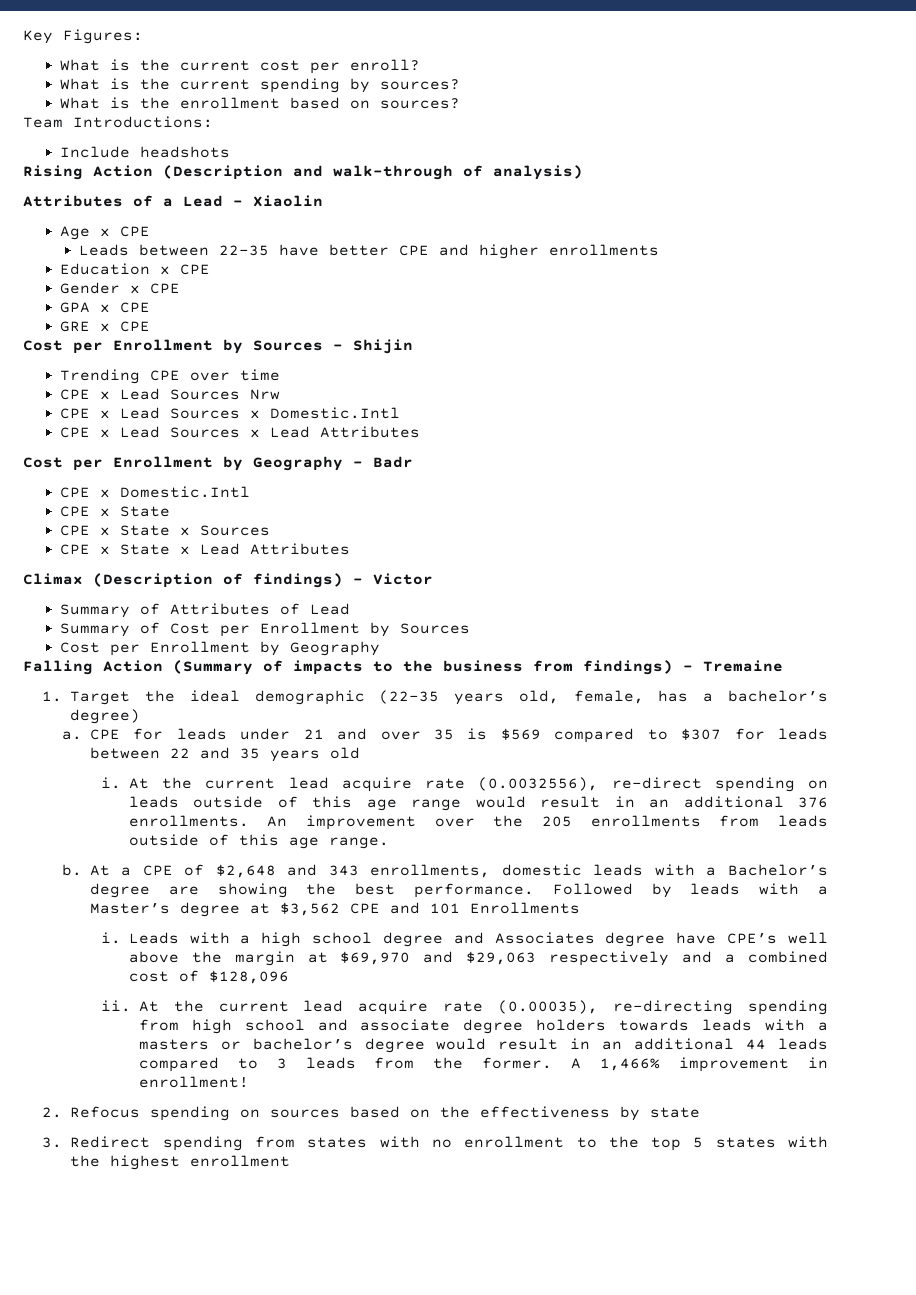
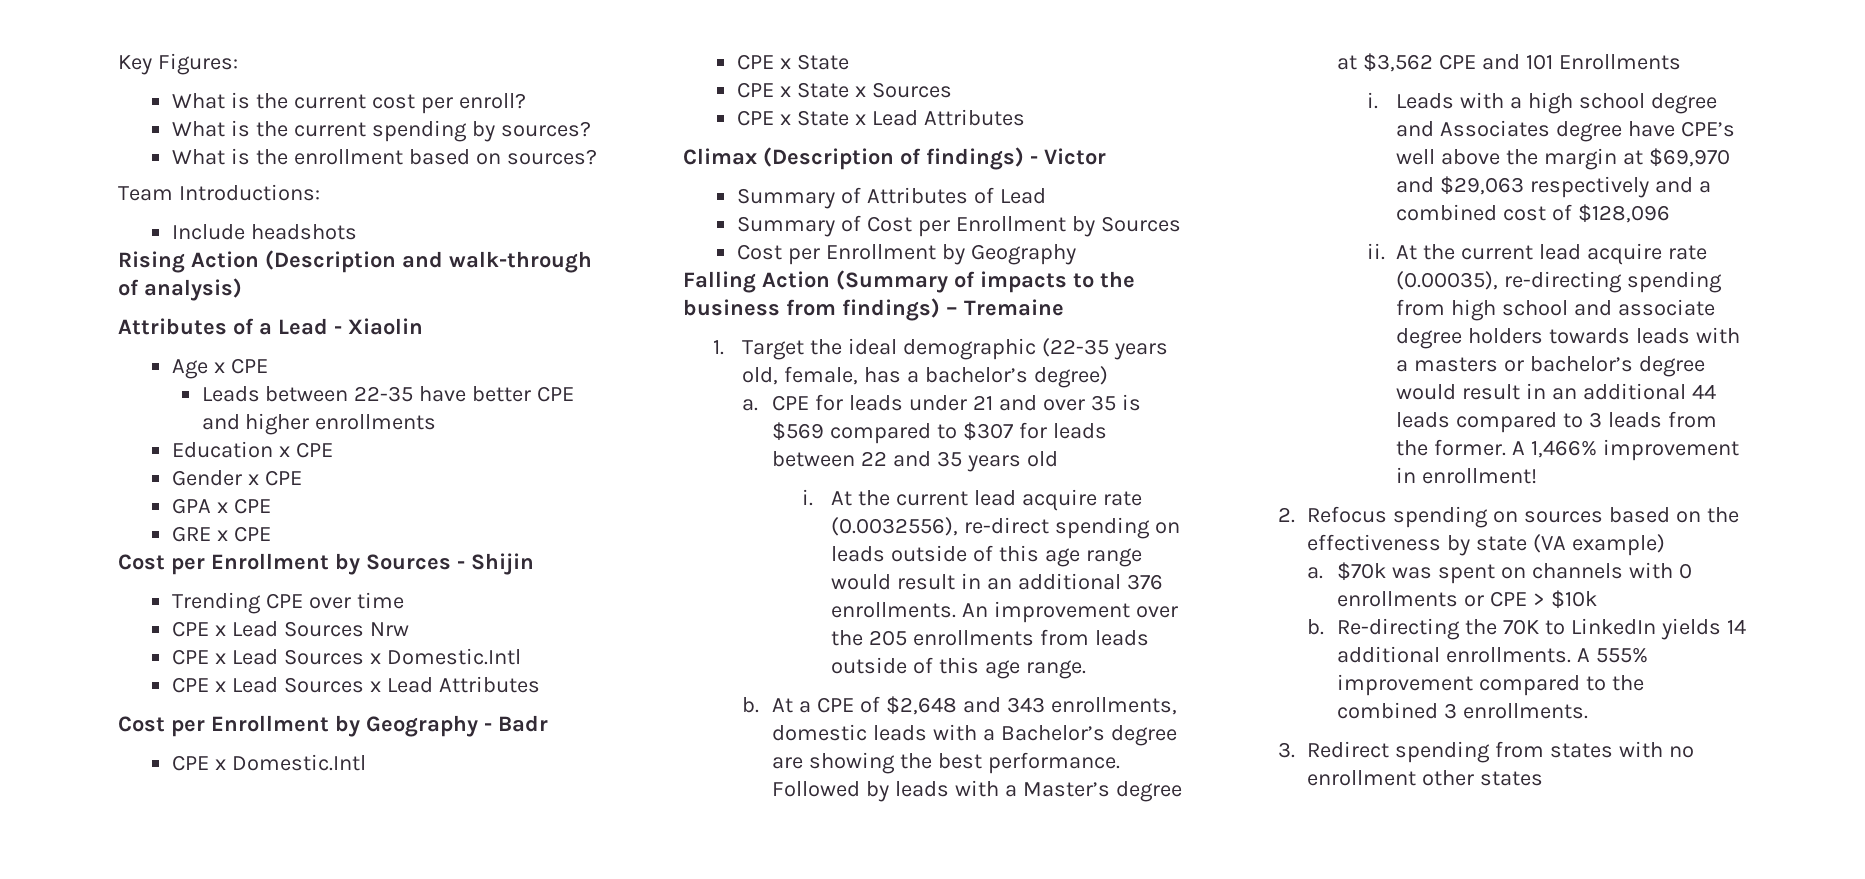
- 2. Refocus spending on sources based on the effectiveness by state
+ 2. Refocus spending on sources based on the effectiveness by state (VA example)
+ a. $70k was spent on channels with 0 enrollments or CPE > $10k
+ b. Re-directing the 70K to LinkedIn yields 14 additional enrollments. A 555% improvement compared to the combined 3 enrollments.
- 3. Redirect spending from states with no enrollment to the top 5 states with the highest enrollment
+ 3. Redirect spending from states with no enrollment other states

